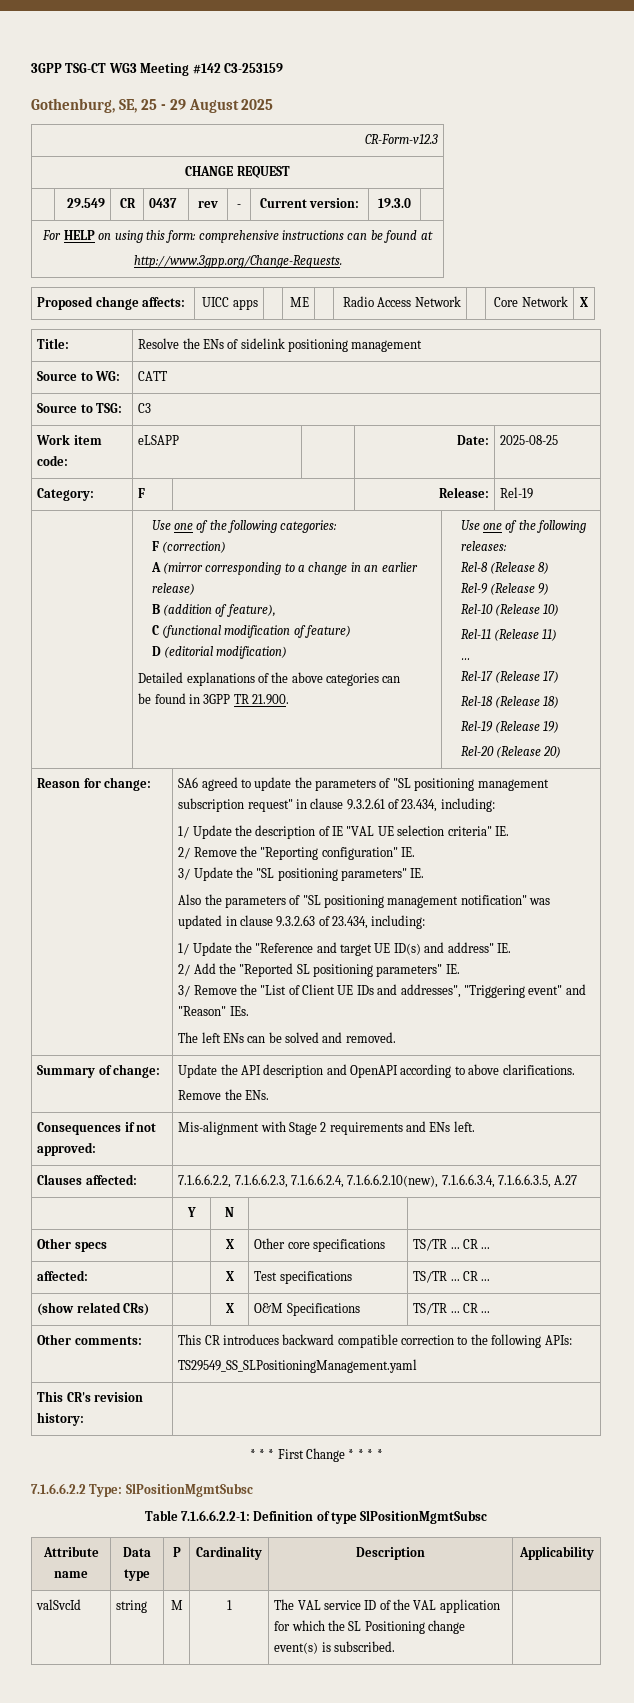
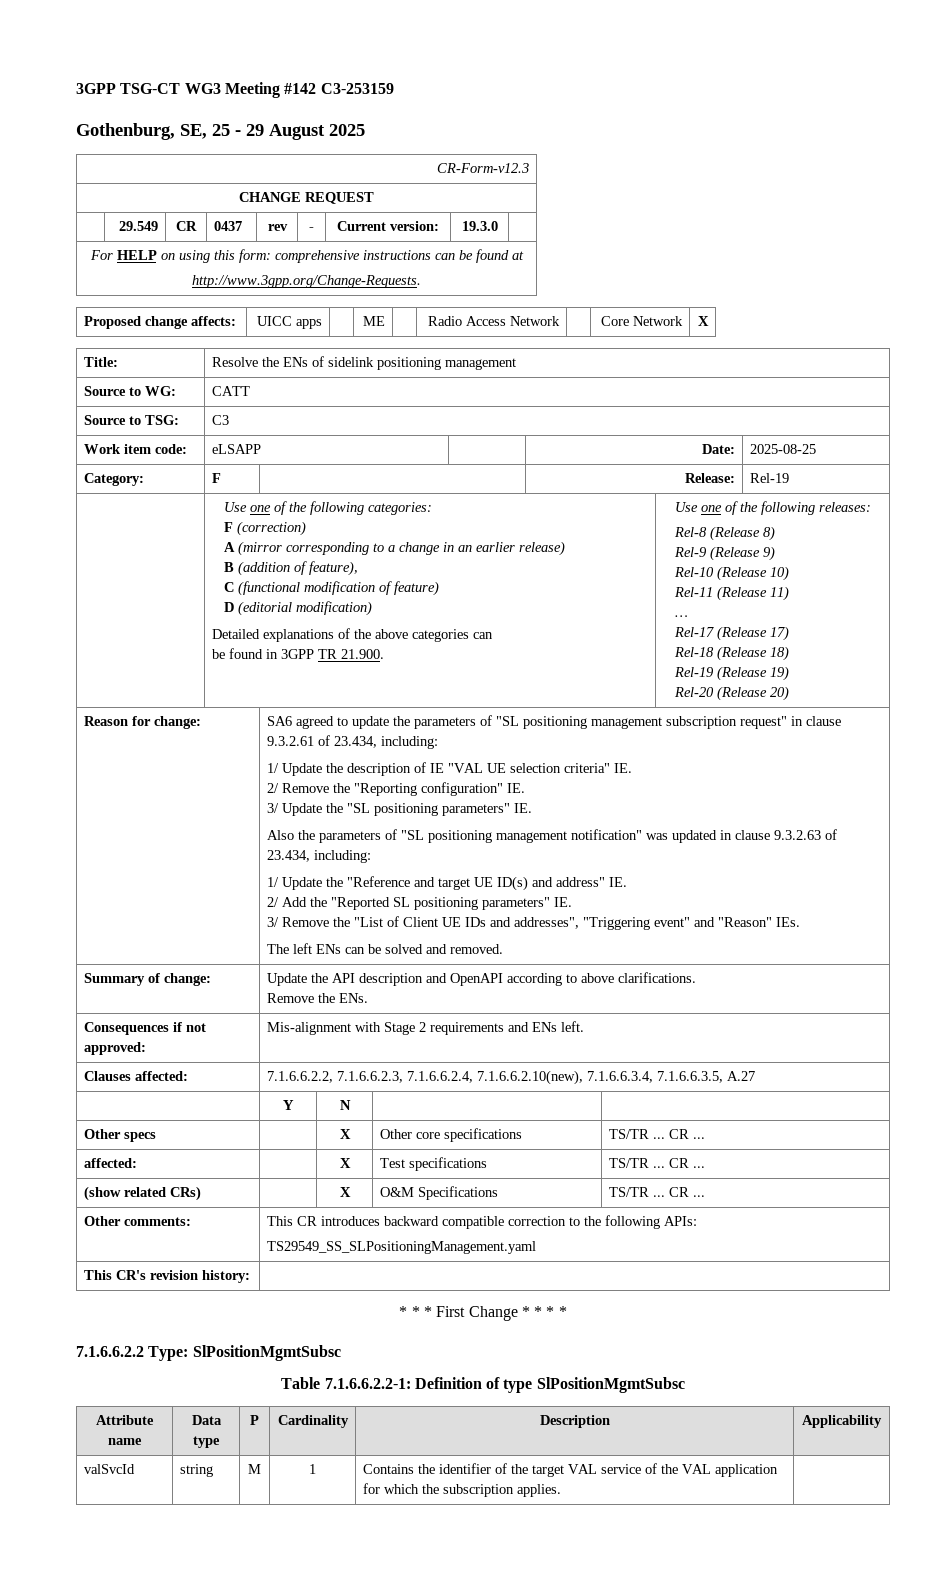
- valSvcId | string | M | 1 | The VAL service ID of the VAL application for which the SL Positioning change event(s) is subscribed. |
+ valSvcId | string | M | 1 | Contains the identifier of the target VAL service of the VAL application for which the subscription applies. |

